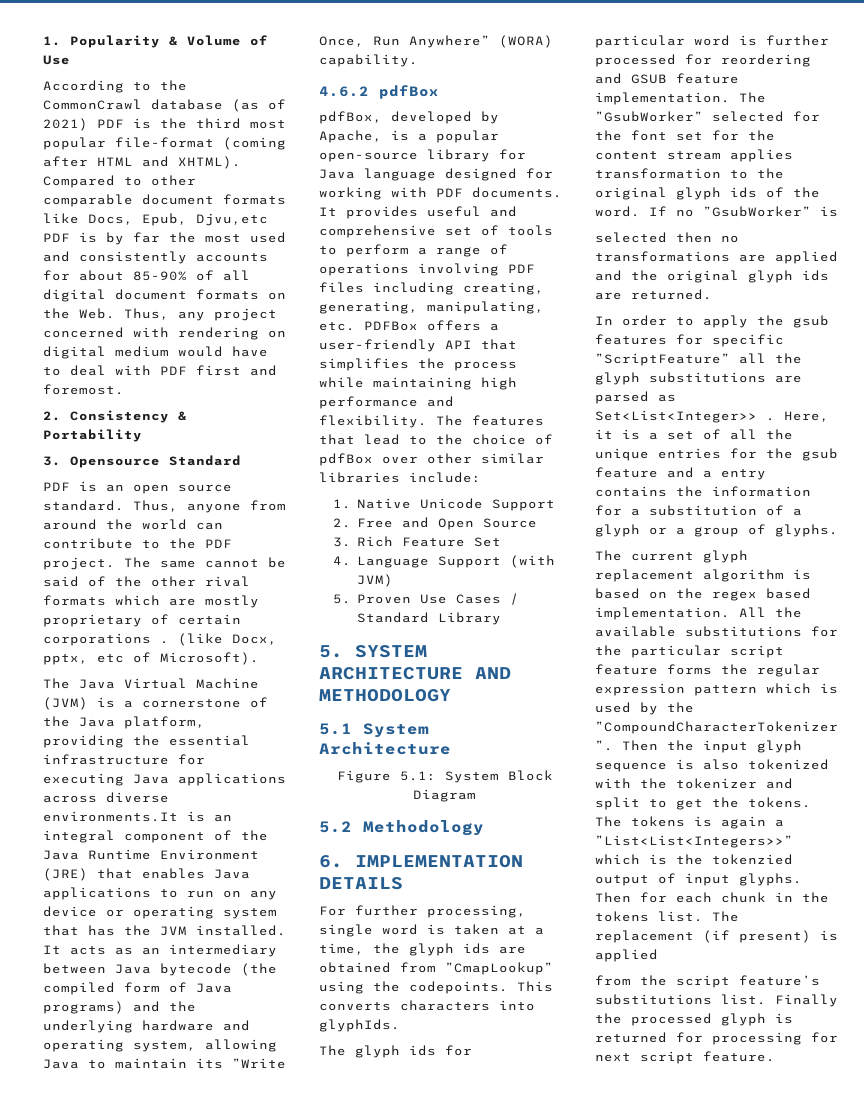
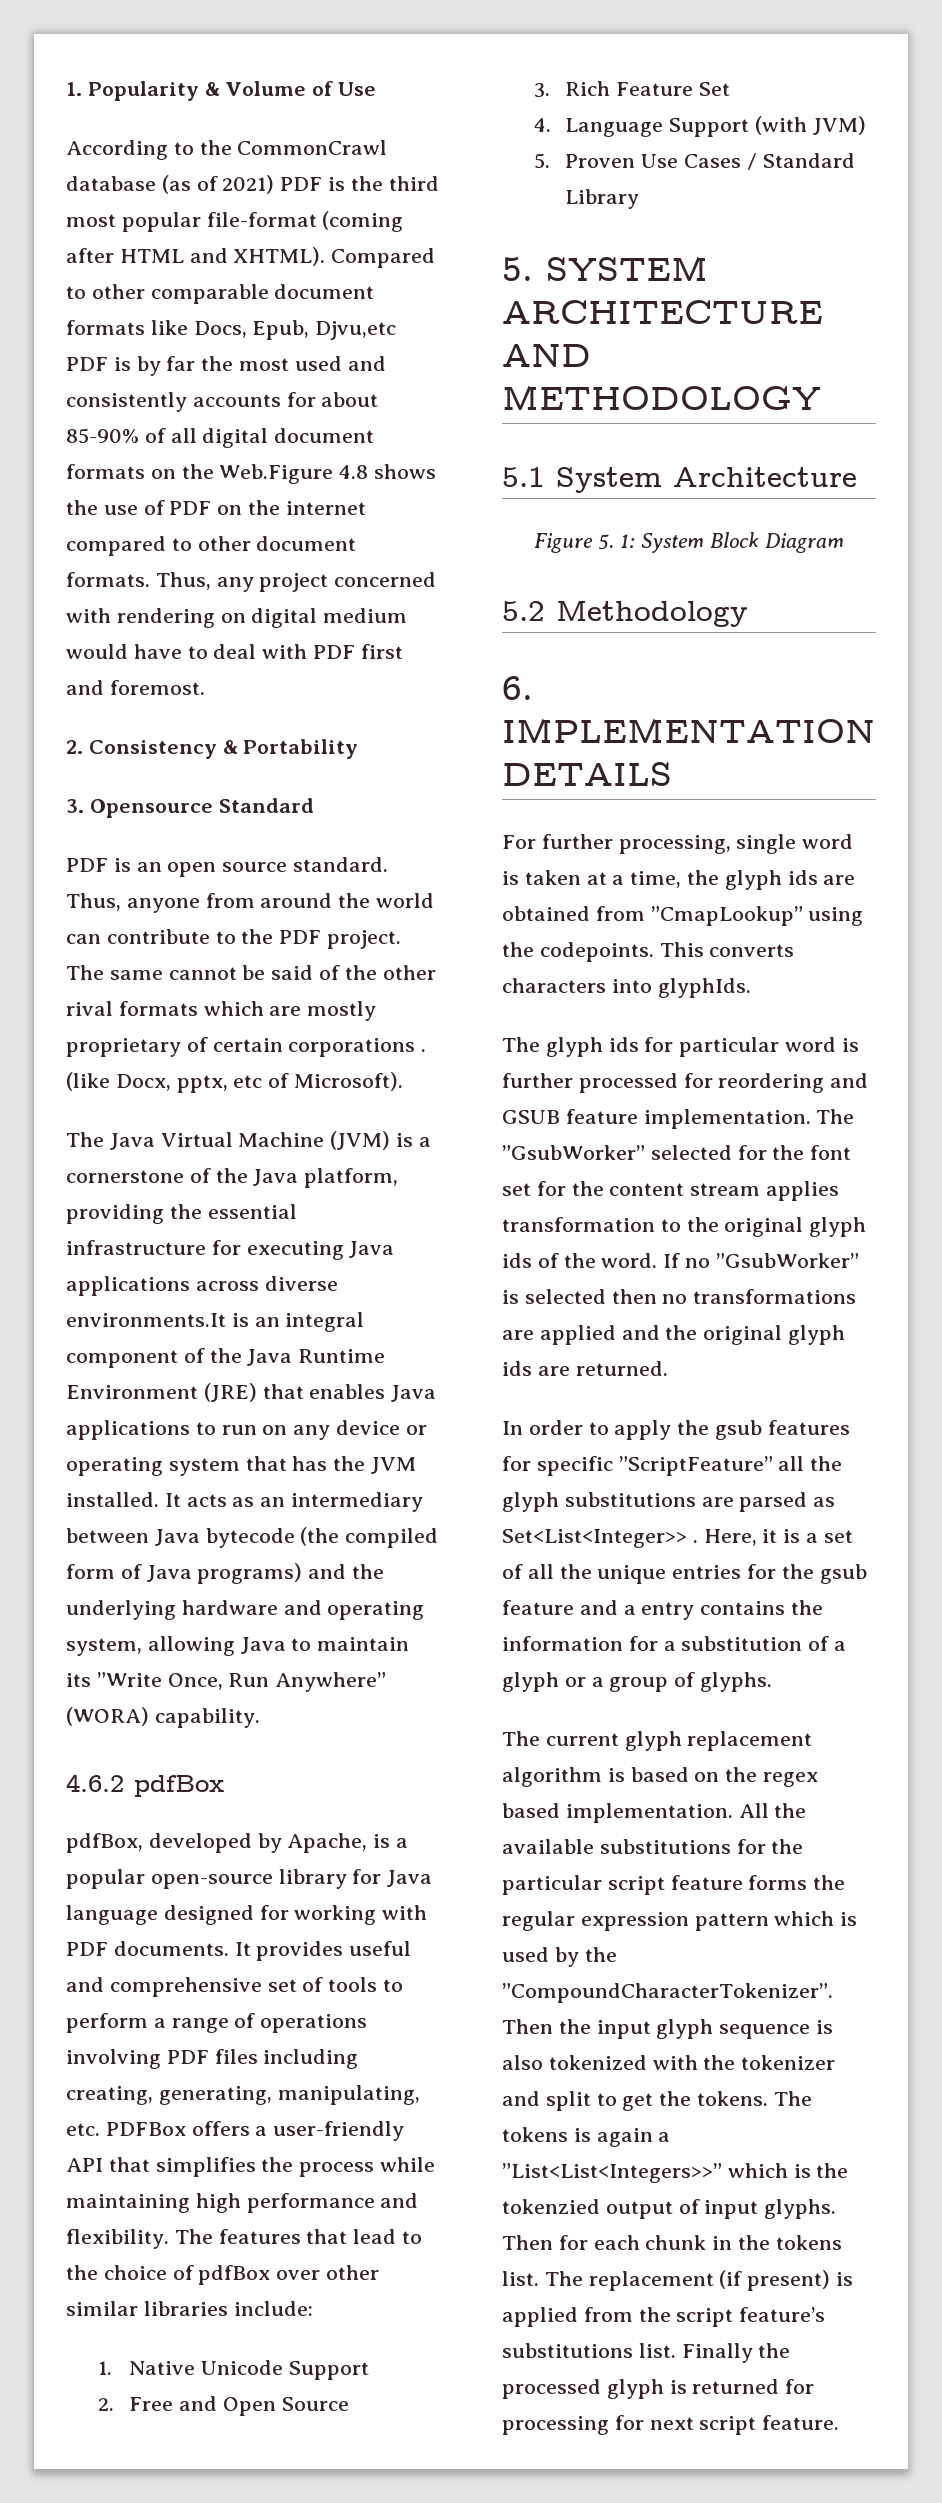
- Compared to other comparable document formats like Docs, Epub, Djvu,etc PDF is by far the most used and consistently accounts for about 85-90% of all digital document formats on the Web. Thus, any project concerned with rendering on digital medium would have to deal with PDF first and foremost.
+ Compared to other comparable document formats like Docs, Epub, Djvu,etc PDF is by far the most used and consistently accounts for about 85-90% of all digital document formats on the Web.Figure 4.8 shows the use of PDF on the internet compared to other document formats. Thus, any project concerned with rendering on digital medium would have to deal with PDF first and foremost.
- Figure 5.1: System Block Diagram
+ Figure 5. 1: System Block Diagram
- If no ”GsubWorker” is
- selected then no transformations are applied and the original glyph ids are returned.
+ If no ”GsubWorker” is selected then no transformations are applied and the original glyph ids are returned.
- The replacement (if present) is applied
- from the script feature’s substitutions list.
+ The replacement (if present) is applied from the script feature’s substitutions list.

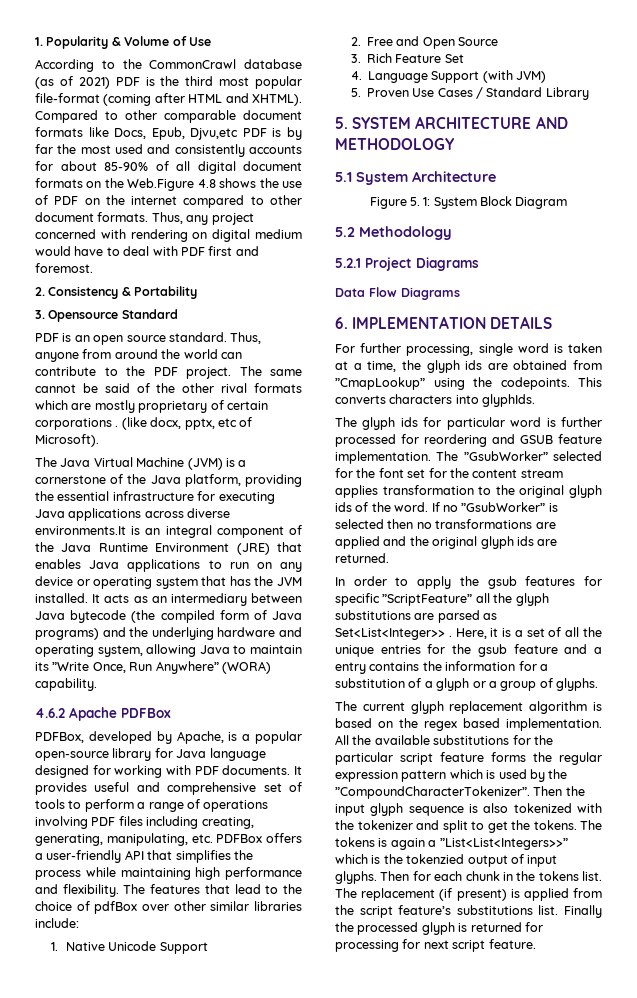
- (like Docx, pptx, etc of Microsoft).
+ (like docx, pptx, etc of Microsoft).
- 4.6.2 pdfBox
- pdfBox, developed by Apache, is a popular open-source library for Java language designed for working with PDF documents.
+ 4.6.2 Apache PDFBox
+ PDFBox, developed by Apache, is a popular open-source library for Java language designed for working with PDF documents.
+ 5.2.1 Project Diagrams
+ Data Flow Diagrams

